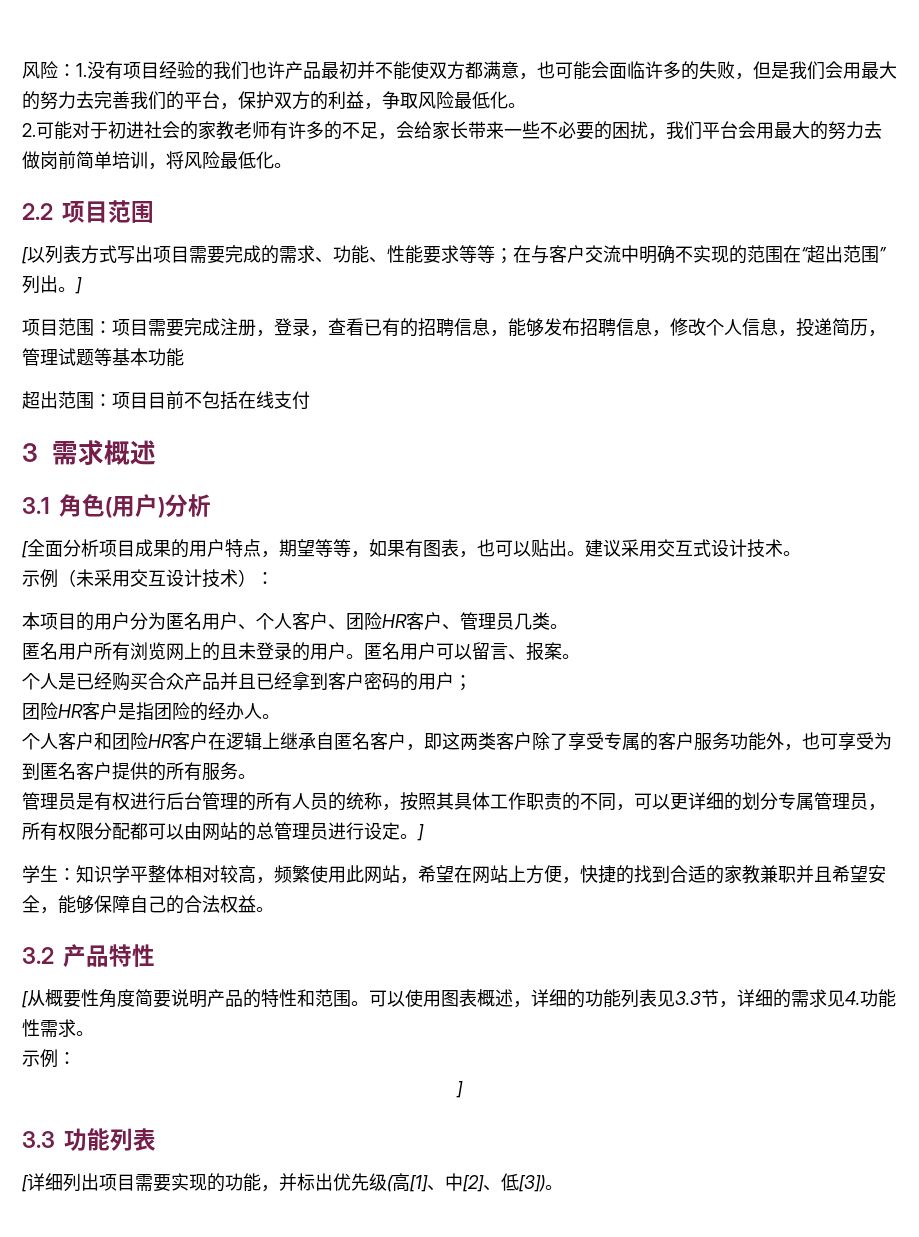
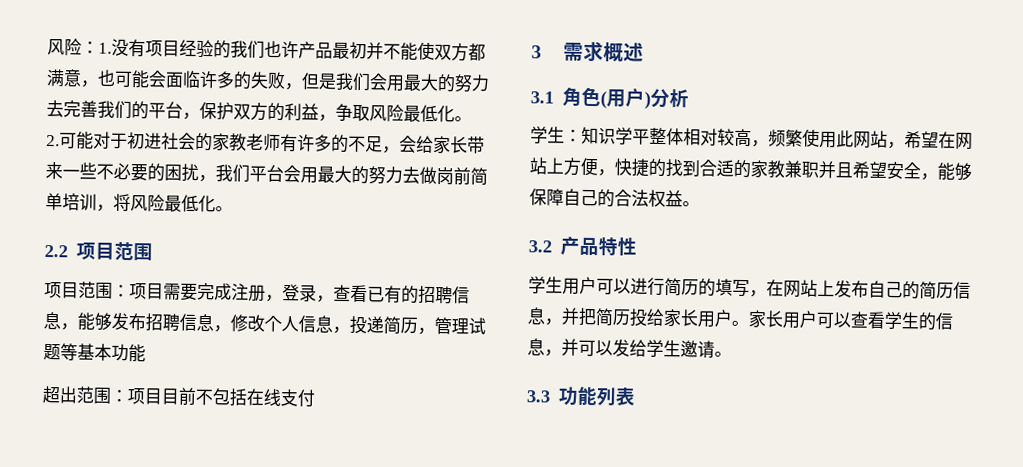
- [以列表方式写出项目需要完成的需求、功能、性能要求等等；在与客户交流中明确不实现的范围在“超出范围”列出。]
- [全面分析项目成果的用户特点，期望等等，如果有图表，也可以贴出。建议采用交互式设计技术。
- 示例（未采用交互设计技术）：
- 本项目的用户分为匿名用户、个人客户、团险HR客户、管理员几类。
- 匿名用户所有浏览网上的且未登录的用户。匿名用户可以留言、报案。
- 个人是已经购买合众产品并且已经拿到客户密码的用户；
- 团险HR客户是指团险的经办人。
- 个人客户和团险HR客户在逻辑上继承自匿名客户，即这两类客户除了享受专属的客户服务功能外，也可享受为到匿名客户提供的所有服务。
- 管理员是有权进行后台管理的所有人员的统称，按照其具体工作职责的不同，可以更详细的划分专属管理员，所有权限分配都可以由网站的总管理员进行设定。]
- [从概要性角度简要说明产品的特性和范围。可以使用图表概述，详细的功能列表见3.3节，详细的需求见4.功能性需求。
- 示例：
- ]
+ 学生用户可以进行简历的填写，在网站上发布自己的简历信息，并把简历投给家长用户。家长用户可以查看学生的信息，并可以发给学生邀请。
  3.3功能列表
- [详细列出项目需要实现的功能，并标出优先级(高[1]、中[2]、低[3])。

